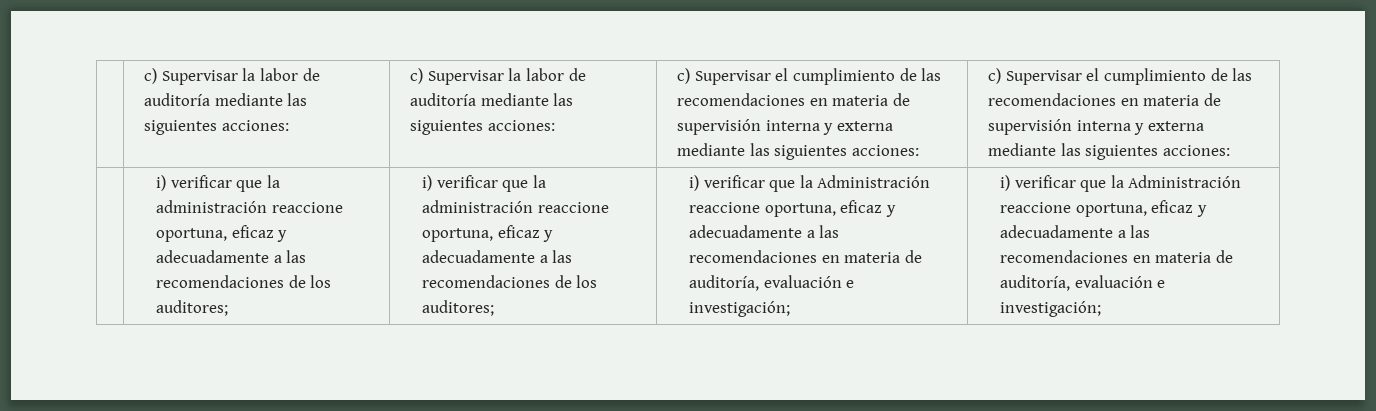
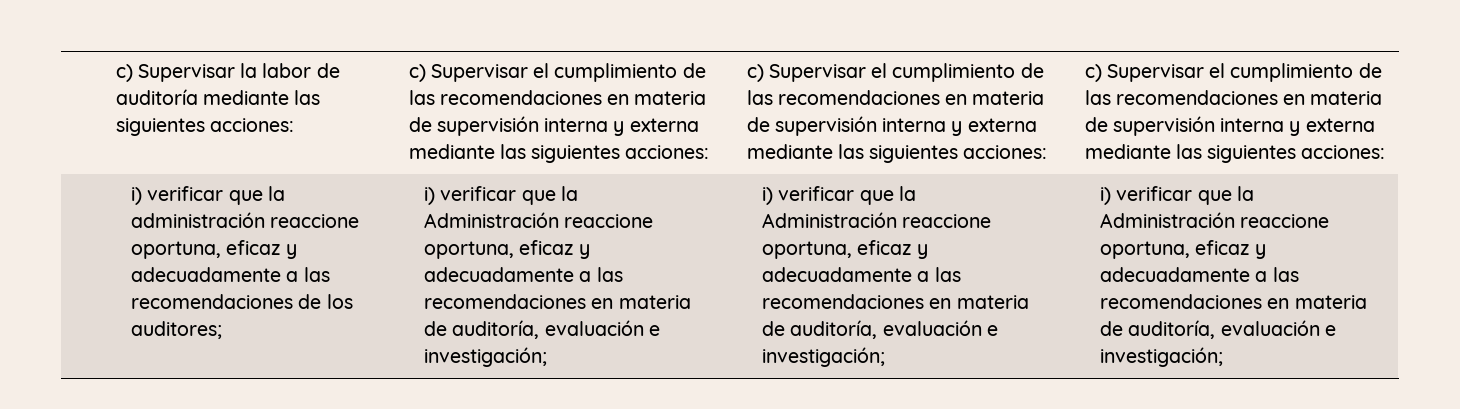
- c) Supervisar la labor de auditoría mediante las siguientes acciones: | c) Supervisar la labor de auditoría mediante las siguientes acciones:
+ c) Supervisar la labor de auditoría mediante las siguientes acciones: | c) Supervisar el cumplimiento de las recomendaciones en materia de supervisión interna y externa mediante las siguientes acciones:
- i) verificar que la administración reaccione oportuna, eficaz y adecuadamente a las recomendaciones de los auditores; | i) verificar que la administración reaccione oportuna, eficaz y adecuadamente a las recomendaciones de los auditores;
+ i) verificar que la administración reaccione oportuna, eficaz y adecuadamente a las recomendaciones de los auditores; | i) verificar que la Administración reaccione oportuna, eficaz y adecuadamente a las recomendaciones en materia de auditoría, evaluación e investigación;

